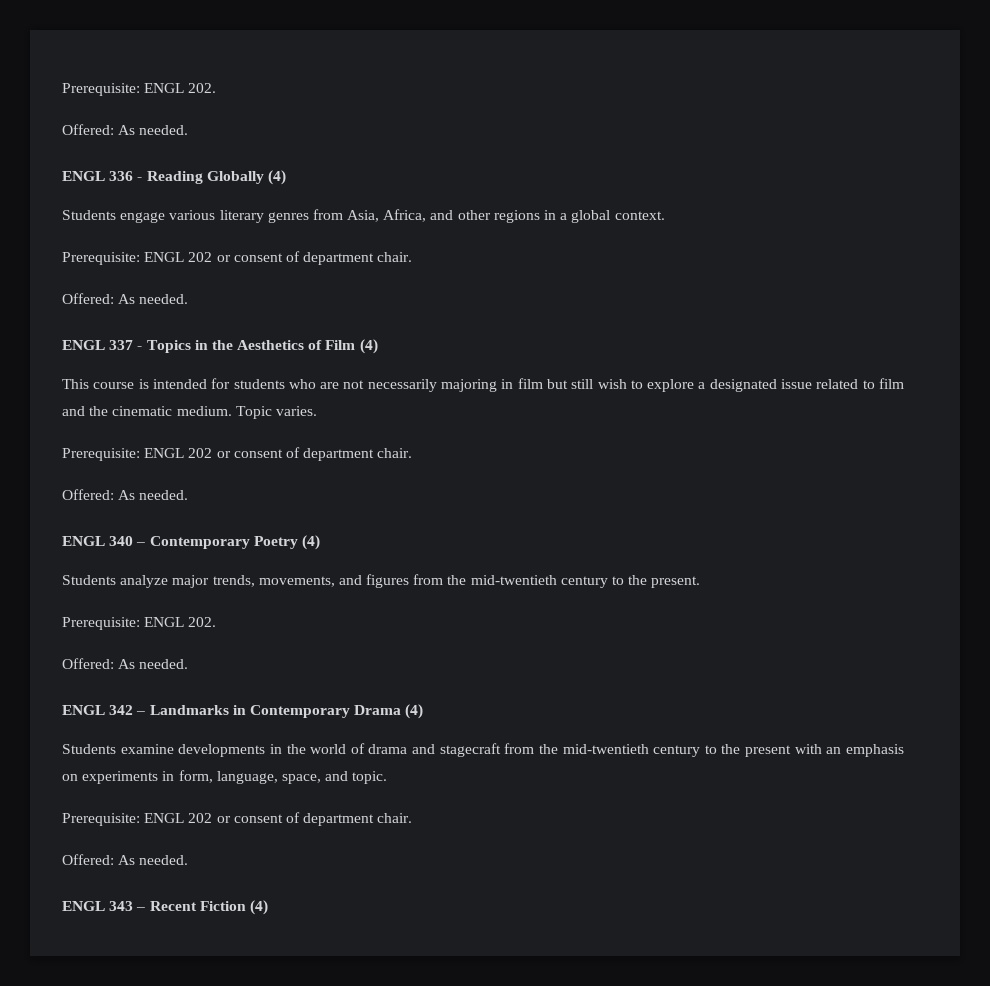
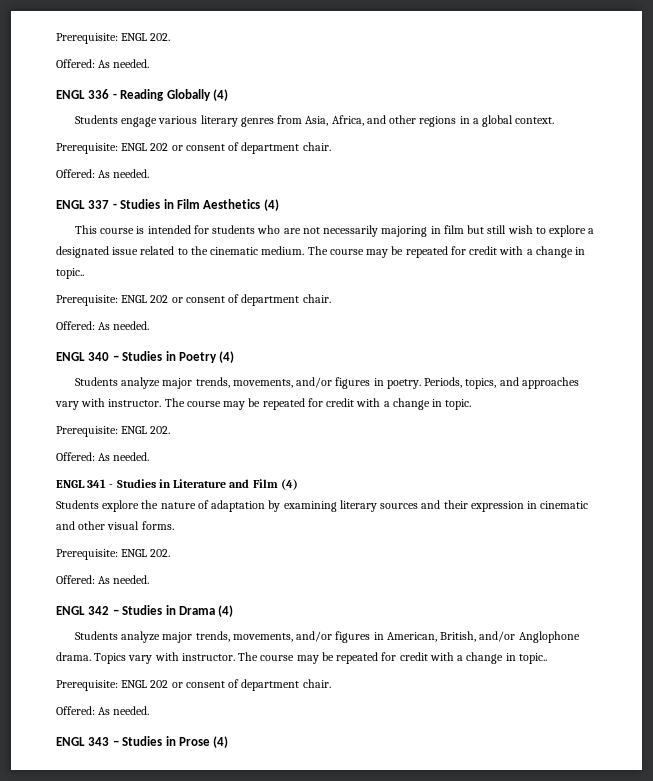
- ENGL 337 - Topics in the Aesthetics of Film (4)
+ ENGL 337 - Studies in Film Aesthetics (4)
- This course is intended for students who are not necessarily majoring in film but still wish to explore a designated issue related to film and the cinematic medium. Topic varies.
+ This course is intended for students who are not necessarily majoring in film but still wish to explore a designated issue related to the cinematic medium. The course may be repeated for credit with a change in topic..
- ENGL 340 – Contemporary Poetry (4)
+ ENGL 340 – Studies in Poetry (4)
- Students analyze major trends, movements, and figures from the mid-twentieth century to the present.
+ Students analyze major trends, movements, and/or figures in poetry. Periods, topics, and approaches vary with instructor. The course may be repeated for credit with a change in topic.
+ Prerequisite: ENGL 202.
+ Offered: As needed.
+ ENGL 341 - Studies in Literature and Film (4)
+ Students explore the nature of adaptation by examining literary sources and their expression in cinematic and other visual forms.
- ENGL 342 – Landmarks in Contemporary Drama (4)
+ ENGL 342 – Studies in Drama (4)
- Students examine developments in the world of drama and stagecraft from the mid-twentieth century to the present with an emphasis on experiments in form, language, space, and topic.
+ Students analyze major trends, movements, and/or figures in American, British, and/or Anglophone drama. Topics vary with instructor. The course may be repeated for credit with a change in topic..
- ENGL 343 – Recent Fiction (4)
+ ENGL 343 – Studies in Prose (4)

